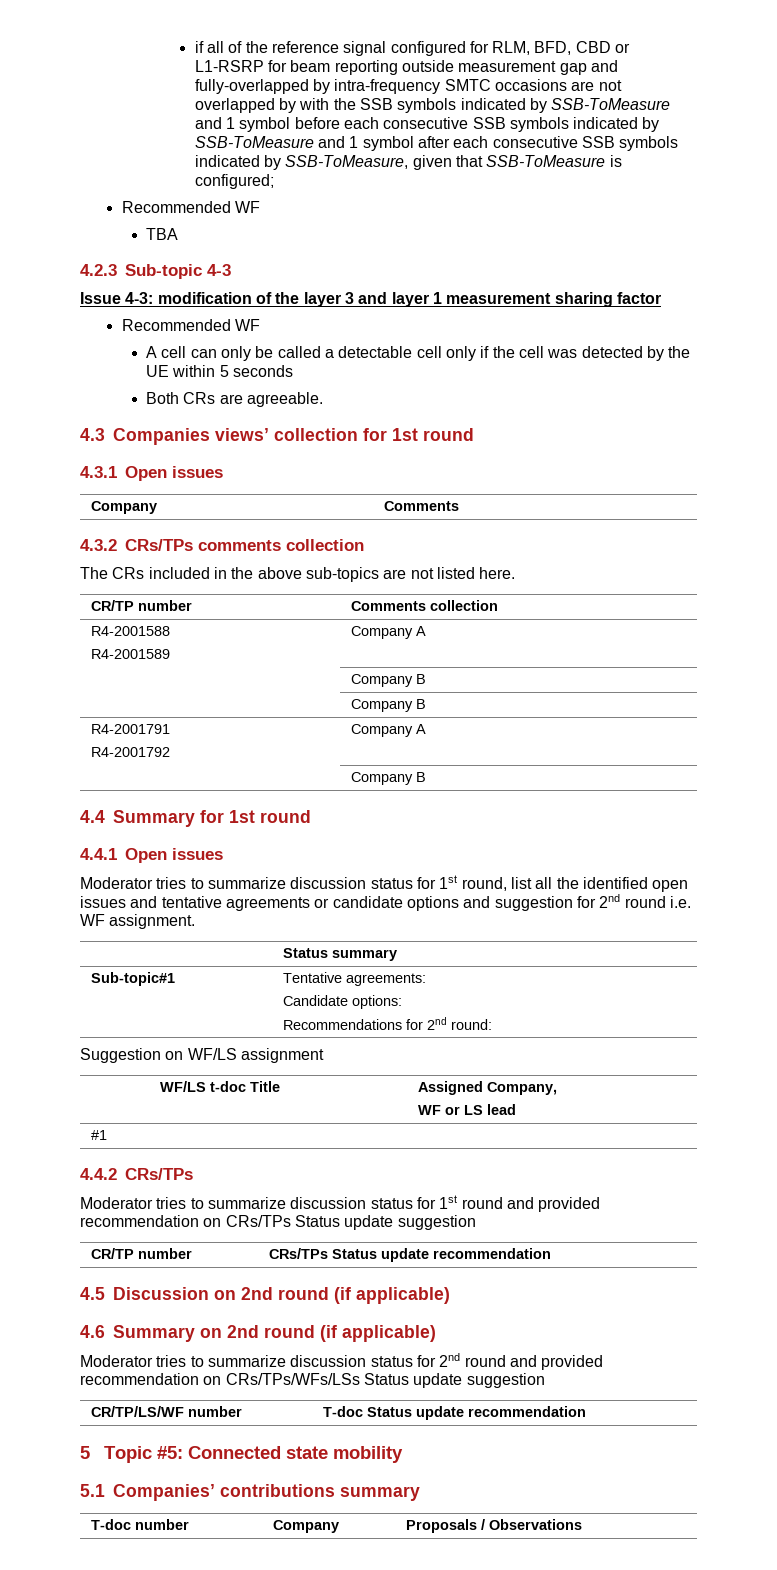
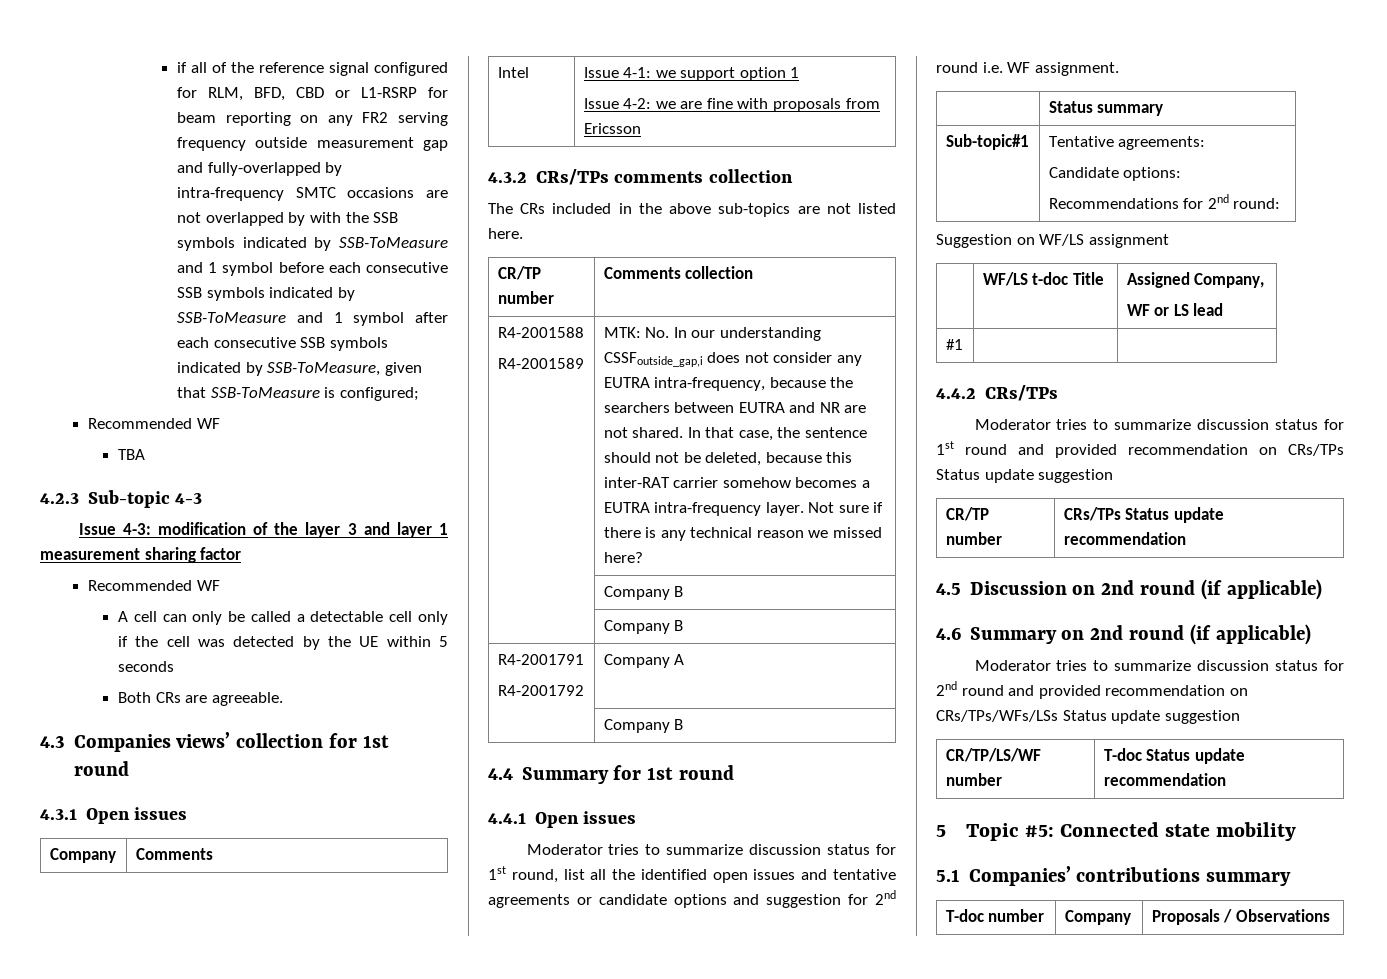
- if all of the reference signal configured for RLM, BFD, CBD or L1-RSRP for beam reporting outside measurement gap and fully-overlapped by intra-frequency SMTC occasions are not overlapped by with the SSB symbols indicated by SSB-ToMeasure and 1 symbol before each consecutive SSB symbols indicated by SSB-ToMeasure and 1 symbol after each consecutive SSB symbols indicated by SSB-ToMeasure, given that SSB-ToMeasure is configured;
+ if all of the reference signal configured for RLM, BFD, CBD or L1-RSRP for beam reporting on any FR2 serving frequency outside measurement gap and fully-overlapped by intra-frequency SMTC occasions are not overlapped by with the SSB symbols indicated by SSB-ToMeasure and 1 symbol before each consecutive SSB symbols indicated by SSB-ToMeasure and 1 symbol after each consecutive SSB symbols indicated by SSB-ToMeasure, given that SSB-ToMeasure is configured;
+ Intel | Issue 4-1: we support option 1
+ Issue 4-2: we are fine with proposals from Ericsson
- R4-2001589 | Company A
+ R4-2001589 | MTK: No. In our understanding CSSFoutside_gap,i does not consider any EUTRA intra-frequency, because the searchers between EUTRA and NR are not shared. In that case, the sentence should not be deleted, because this inter-RAT carrier somehow becomes a EUTRA intra-frequency layer. Not sure if there is any technical reason we missed here?

